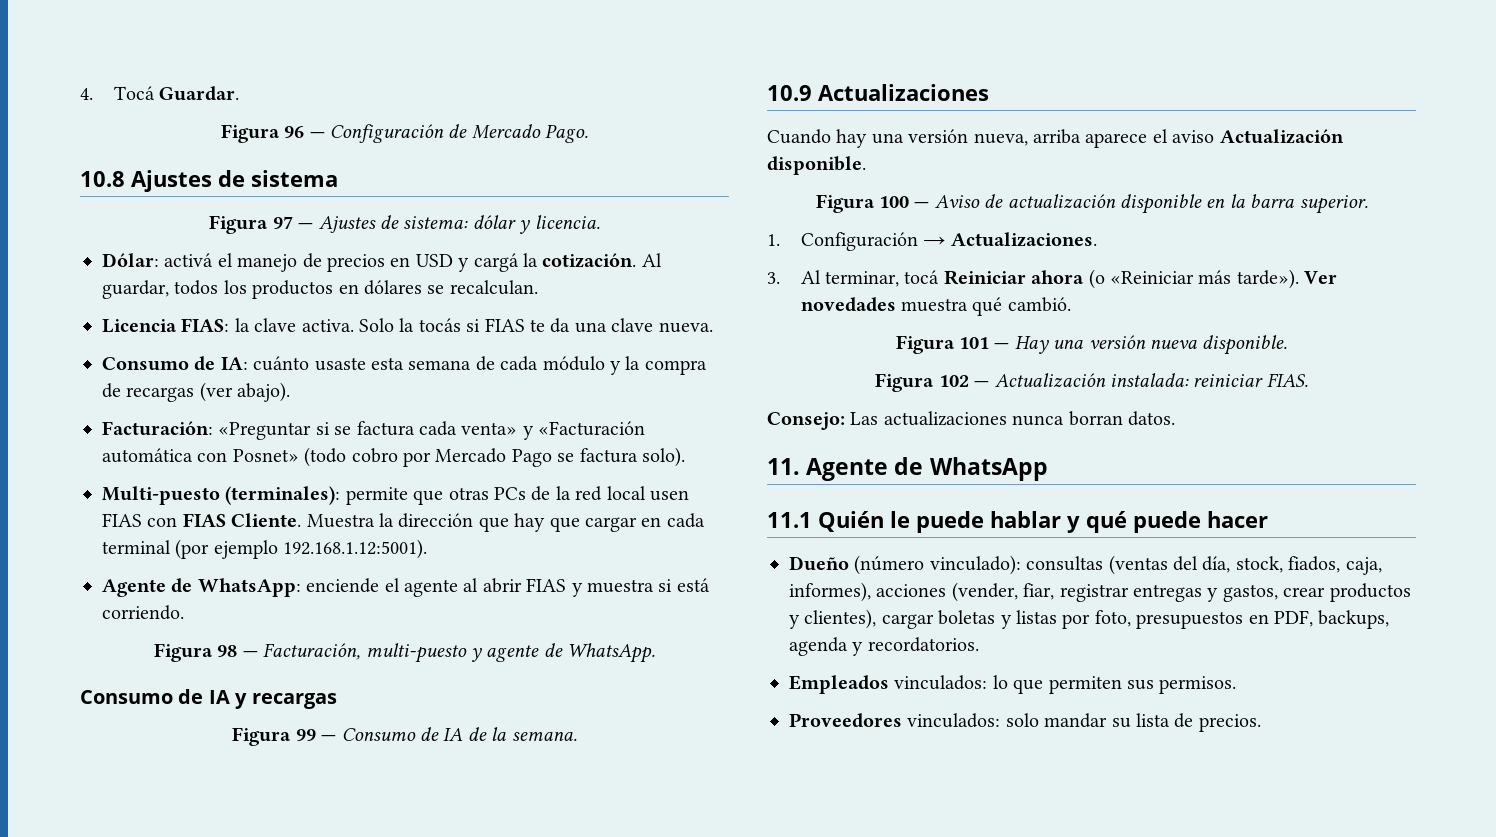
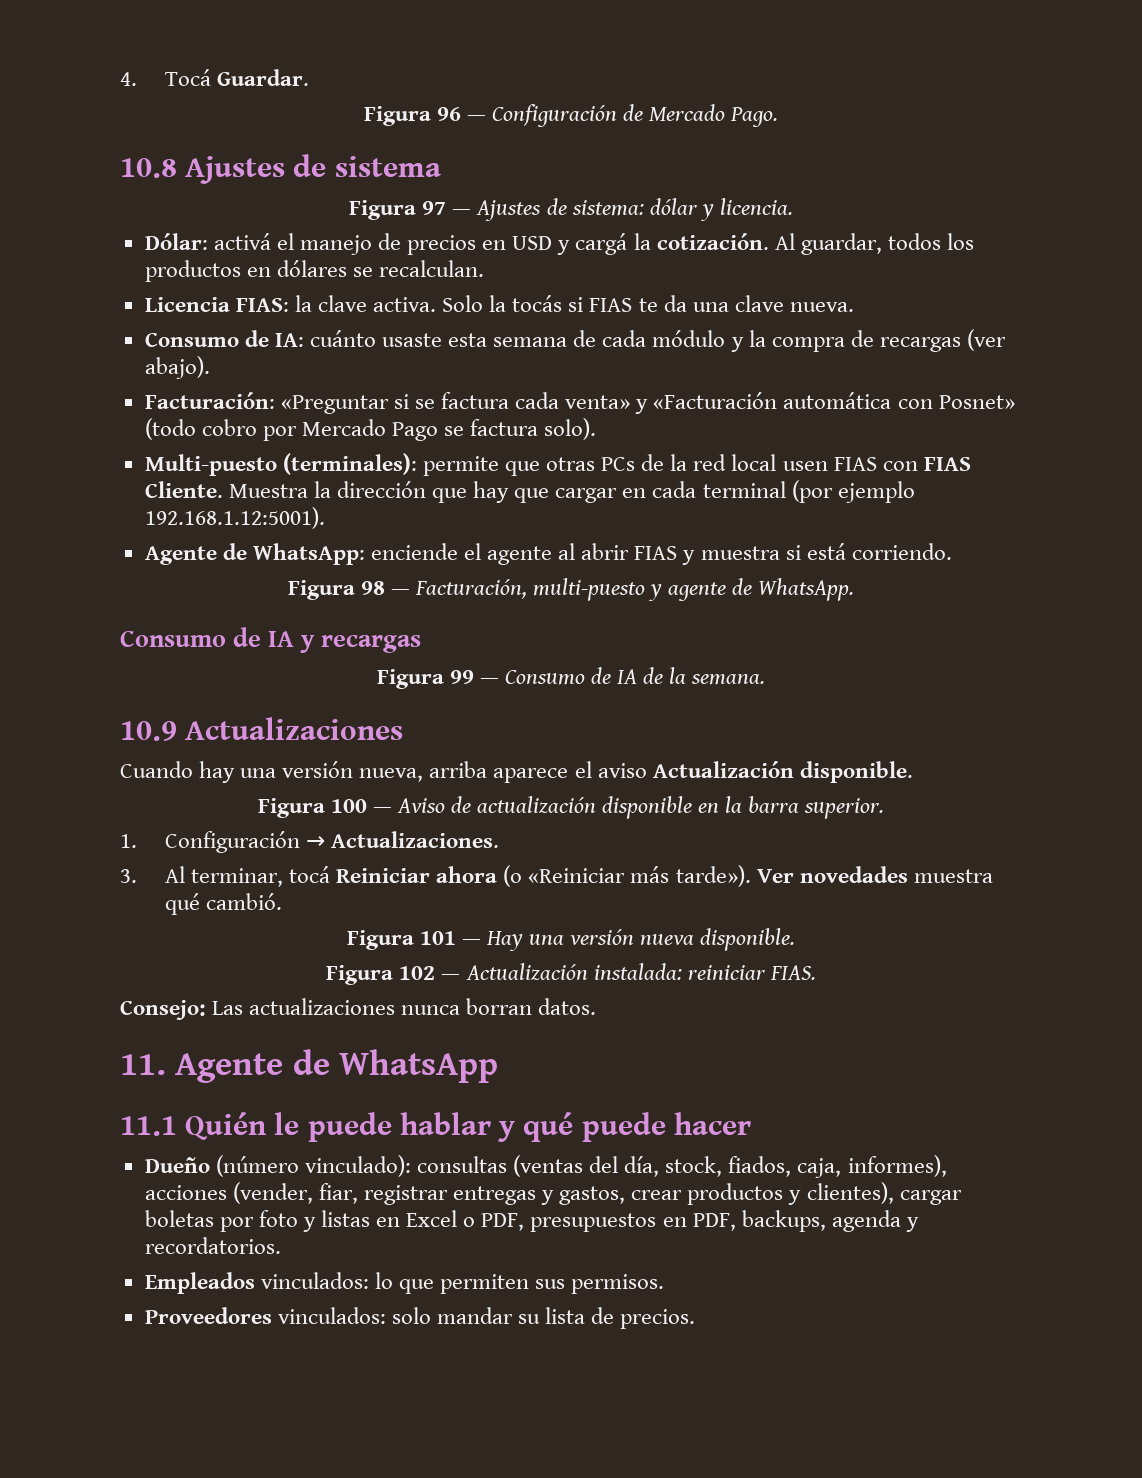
- Dueño (número vinculado): consultas (ventas del día, stock, fiados, caja, informes), acciones (vender, fiar, registrar entregas y gastos, crear productos y clientes), cargar boletas y listas por foto, presupuestos en PDF, backups, agenda y recordatorios.
+ Dueño (número vinculado): consultas (ventas del día, stock, fiados, caja, informes), acciones (vender, fiar, registrar entregas y gastos, crear productos y clientes), cargar boletas por foto y listas en Excel o PDF, presupuestos en PDF, backups, agenda y recordatorios.

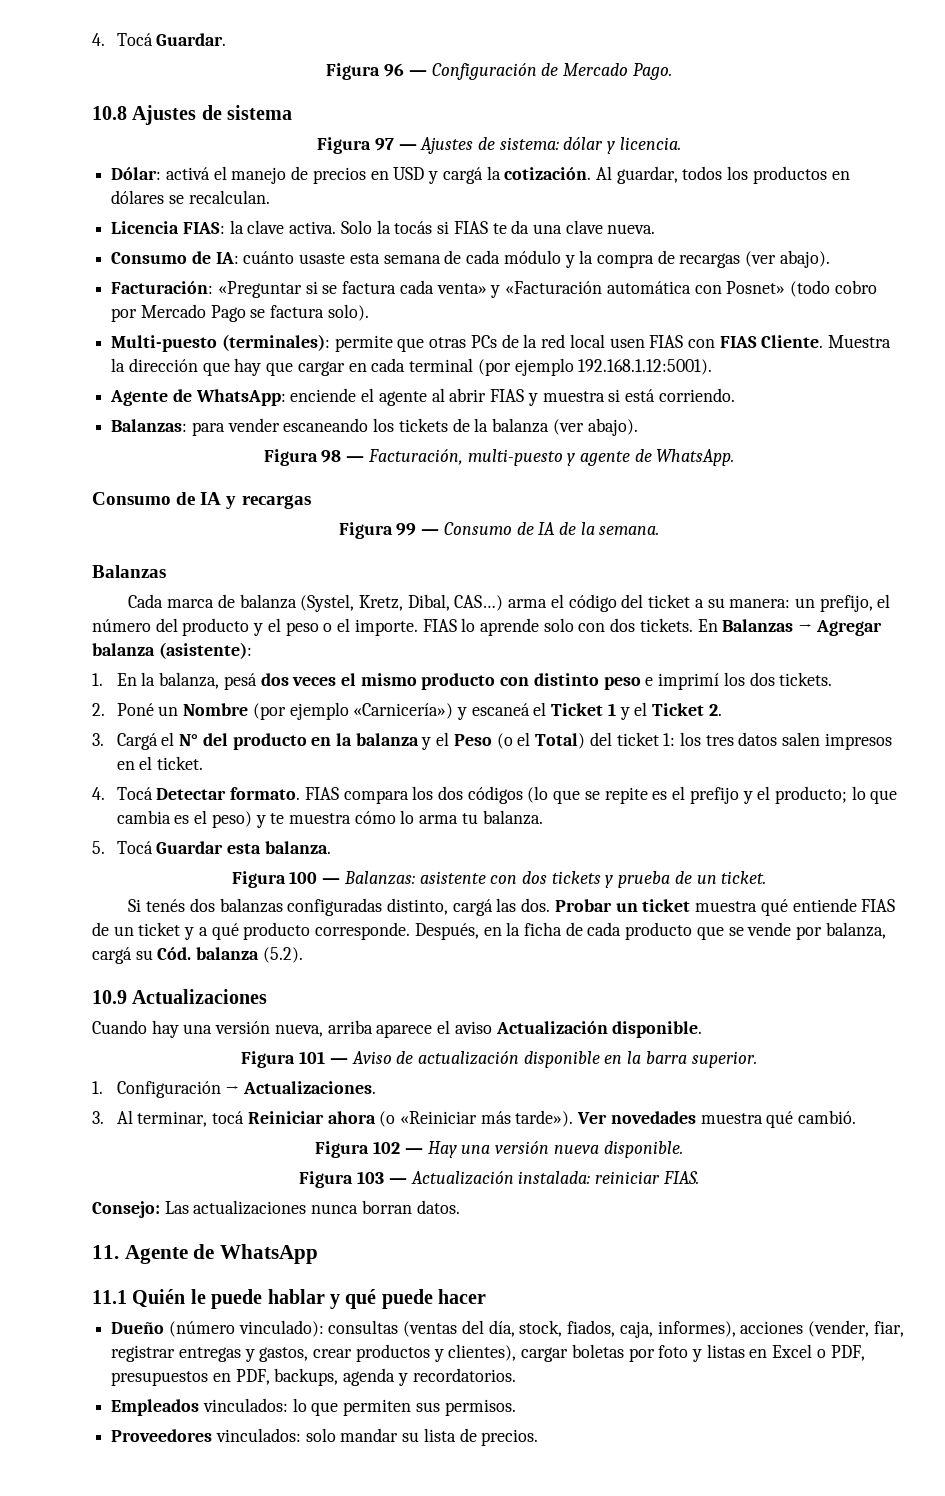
+ Balanzas: para vender escaneando los tickets de la balanza (ver abajo).
  Figura 99 — Consumo de IA de la semana.
+ Balanzas
+ Cada marca de balanza (Systel, Kretz, Dibal, CAS…) arma el código del ticket a su manera: un prefijo, el número del producto y el peso o el importe. FIAS lo aprende solo con dos tickets. En Balanzas → Agregar balanza (asistente):
+ 1. En la balanza, pesá dos veces el mismo producto con distinto peso e imprimí los dos tickets.
+ 2. Poné un Nombre (por ejemplo «Carnicería») y escaneá el Ticket 1 y el Ticket 2.
+ 3. Cargá el N° del producto en la balanza y el Peso (o el Total) del ticket 1: los tres datos salen impresos en el ticket.
+ 4. Tocá Detectar formato. FIAS compara los dos códigos (lo que se repite es el prefijo y el producto; lo que cambia es el peso) y te muestra cómo lo arma tu balanza.
+ 5. Tocá Guardar esta balanza.
+ Figura 100 — Balanzas: asistente con dos tickets y prueba de un ticket.
+ Si tenés dos balanzas configuradas distinto, cargá las dos. Probar un ticket muestra qué entiende FIAS de un ticket y a qué producto corresponde. Después, en la ficha de cada producto que se vende por balanza, cargá su Cód. balanza (5.2).
- Figura 100 — Aviso de actualización disponible en la barra superior.
+ Figura 101 — Aviso de actualización disponible en la barra superior.
- Figura 101 — Hay una versión nueva disponible.
+ Figura 102 — Hay una versión nueva disponible.
- Figura 102 — Actualización instalada: reiniciar FIAS.
+ Figura 103 — Actualización instalada: reiniciar FIAS.

